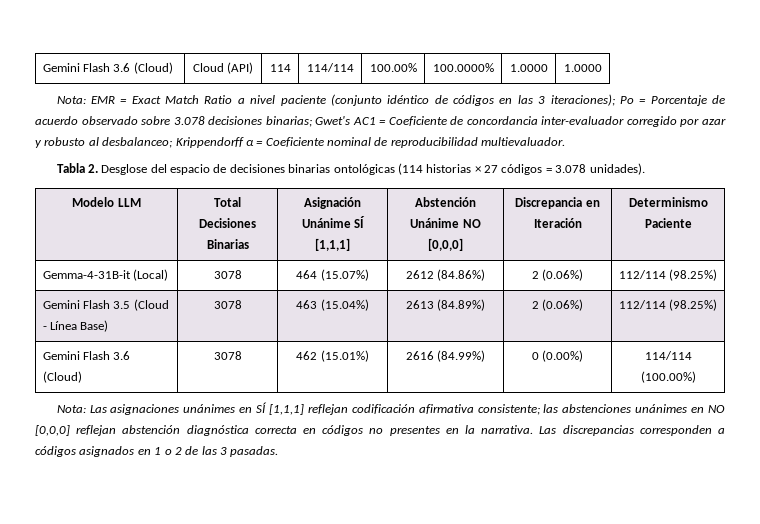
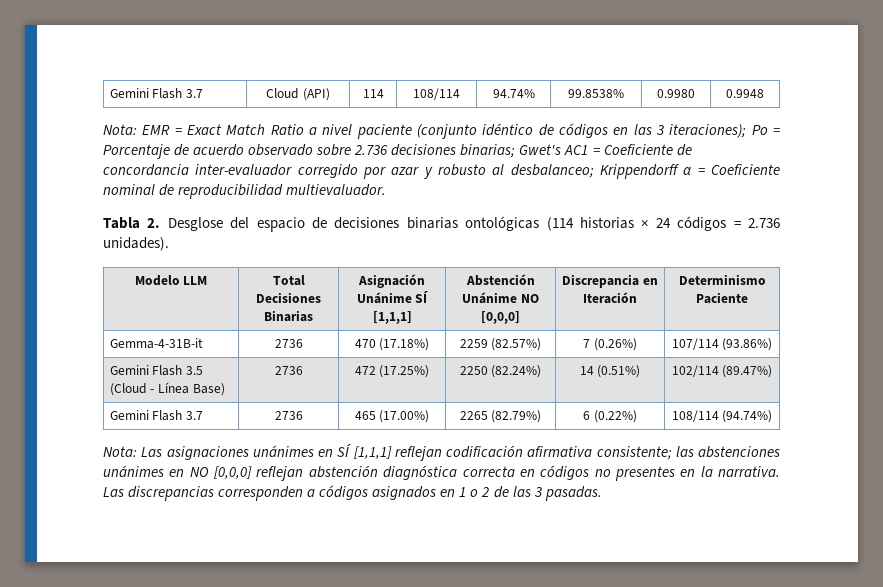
- Gemini Flash 3.6 (Cloud) | Cloud (API) | 114 | 114/114 | 100.00% | 100.0000% | 1.0000 | 1.0000
+ Gemini Flash 3.7 | Cloud (API) | 114 | 108/114 | 94.74% | 99.8538% | 0.9980 | 0.9948
- Nota: EMR = Exact Match Ratio a nivel paciente (conjunto idéntico de códigos en las 3 iteraciones); Po = Porcentaje de acuerdo observado sobre 3.078 decisiones binarias; Gwet's AC1 = Coeficiente de concordancia inter-evaluador corregido por azar y robusto al desbalanceo; Krippendorff α = Coeficiente nominal de reproducibilidad multievaluador.
+ Nota: EMR = Exact Match Ratio a nivel paciente (conjunto idéntico de códigos en las 3 iteraciones); Po = Porcentaje de acuerdo observado sobre 2.736 decisiones binarias; Gwet's AC1 = Coeficiente de concordancia inter-evaluador corregido por azar y robusto al desbalanceo; Krippendorff α = Coeficiente nominal de reproducibilidad multievaluador.
- Tabla 2. Desglose del espacio de decisiones binarias ontológicas (114 historias × 27 códigos = 3.078 unidades).
+ Tabla 2. Desglose del espacio de decisiones binarias ontológicas (114 historias × 24 códigos = 2.736 unidades).
- Gemma-4-31B-it (Local) | 3078 | 464 (15.07%) | 2612 (84.86%) | 2 (0.06%) | 112/114 (98.25%)
+ Gemma-4-31B-it | 2736 | 470 (17.18%) | 2259 (82.57%) | 7 (0.26%) | 107/114 (93.86%)
- Gemini Flash 3.5 (Cloud - Línea Base) | 3078 | 463 (15.04%) | 2613 (84.89%) | 2 (0.06%) | 112/114 (98.25%)
- Gemini Flash 3.6 (Cloud) | 3078 | 462 (15.01%) | 2616 (84.99%) | 0 (0.00%) | 114/114 (100.00%)
+ Gemini Flash 3.5 (Cloud - Línea Base) | 2736 | 472 (17.25%) | 2250 (82.24%) | 14 (0.51%) | 102/114 (89.47%)
+ Gemini Flash 3.7 | 2736 | 465 (17.00%) | 2265 (82.79%) | 6 (0.22%) | 108/114 (94.74%)

